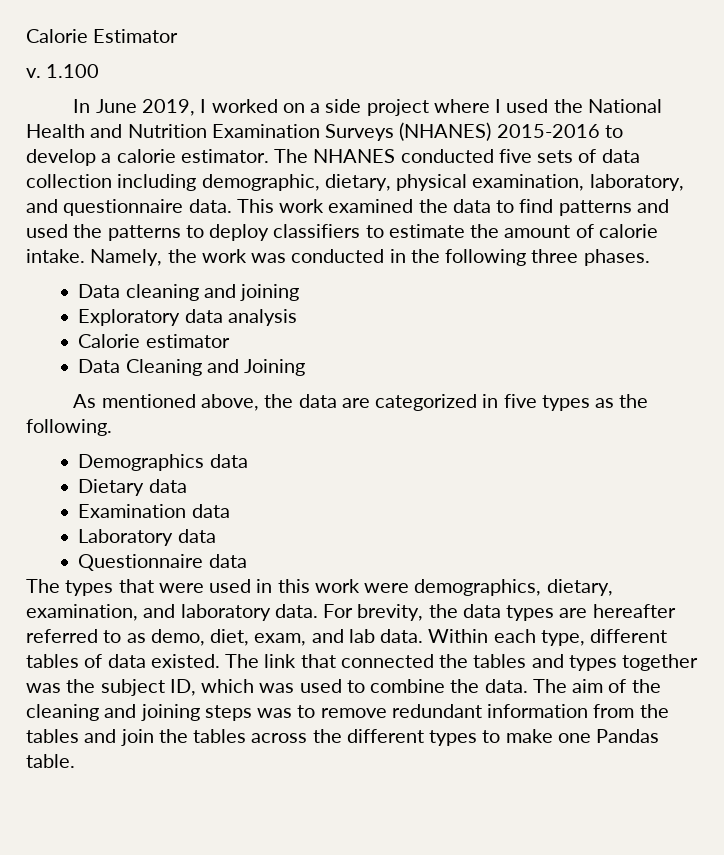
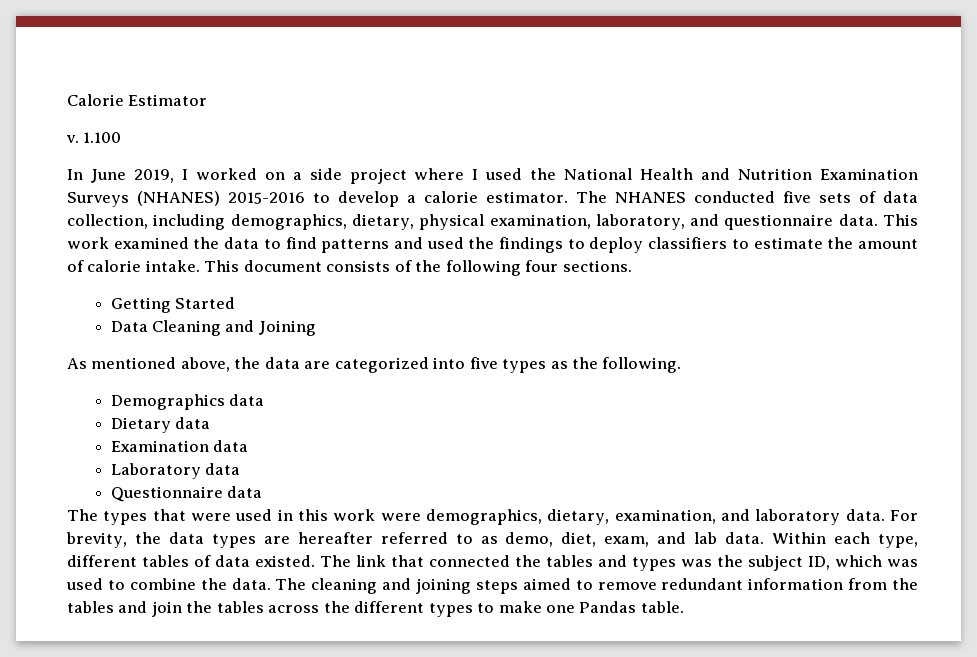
- The NHANES conducted five sets of data collection including demographic, dietary, physical examination, laboratory, and questionnaire data.
+ The NHANES conducted five sets of data collection, including demographics, dietary, physical examination, laboratory, and questionnaire data.
- This work examined the data to find patterns and used the patterns to deploy classifiers to estimate the amount of calorie intake.
+ This work examined the data to find patterns and used the findings to deploy classifiers to estimate the amount of calorie intake.
- Namely, the work was conducted in the following three phases.
- Data cleaning and joining
- Exploratory data analysis
- Calorie estimator
+ This document consists of the following four sections.
+ Getting Started
- As mentioned above, the data are categorized in five types as the following.
+ As mentioned above, the data are categorized into five types as the following.
- The link that connected the tables and types together was the subject ID, which was used to combine the data.
+ The link that connected the tables and types was the subject ID, which was used to combine the data.
- The aim of the cleaning and joining steps was to remove redundant information from the tables and join the tables across the different types to make one Pandas table.
+ The cleaning and joining steps aimed to remove redundant information from the tables and join the tables across the different types to make one Pandas table.

